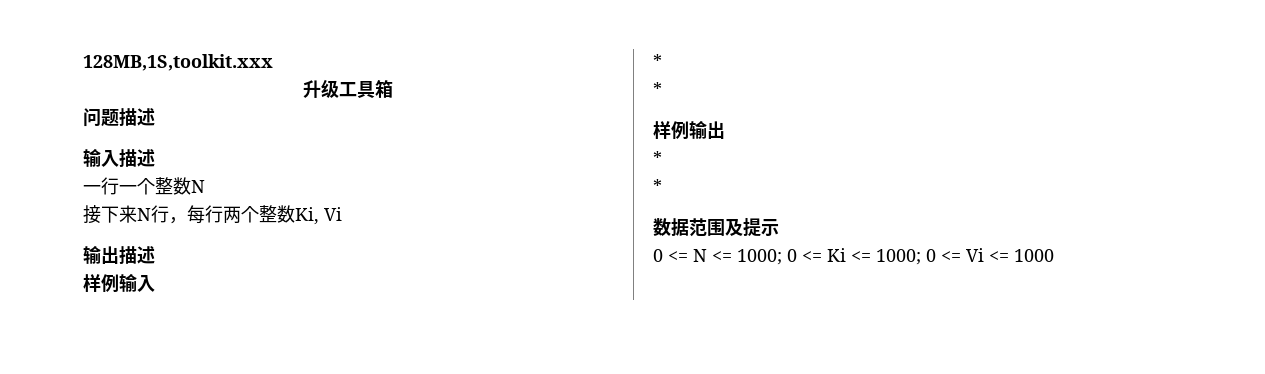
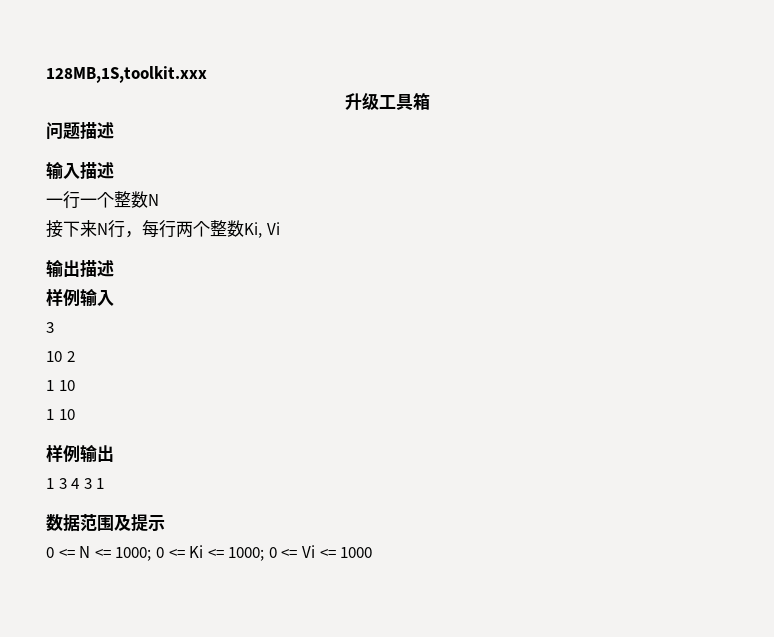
  样例输入
- *
- *
+ 3
+ 10 2
+ 1 10
+ 1 10
  样例输出
- *
- *
+ 1 3 4 3 1

